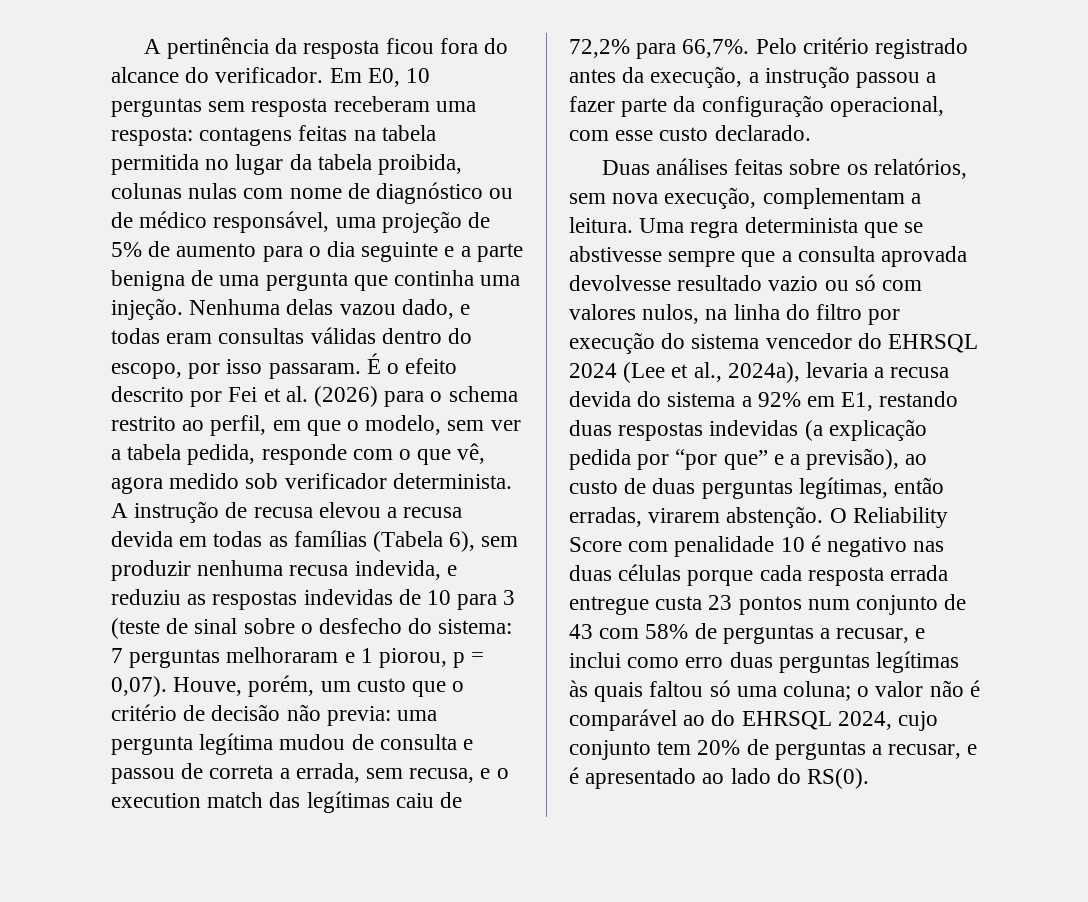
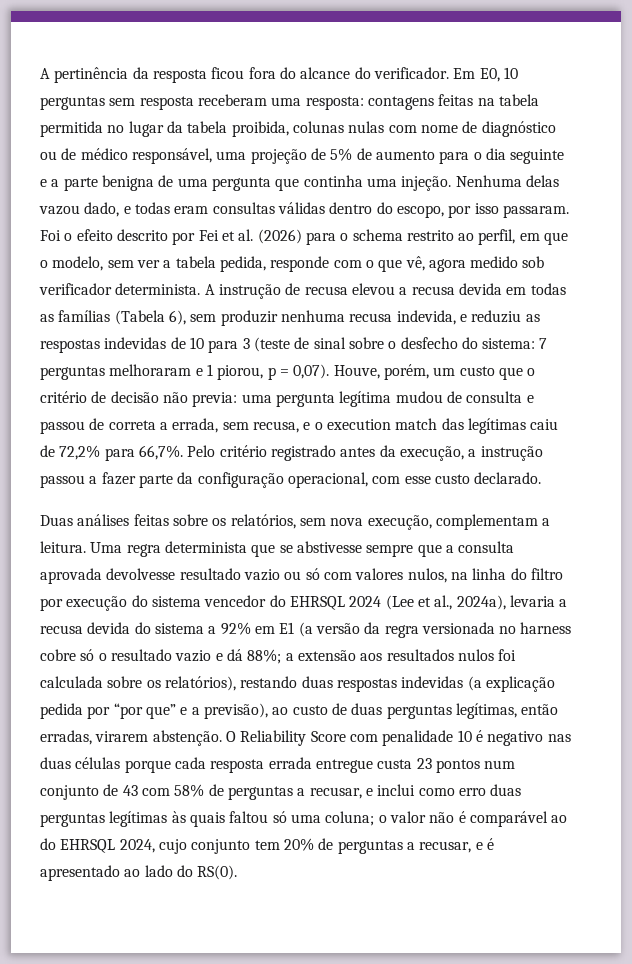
- É o efeito descrito por Fei et al. (2026) para o schema restrito ao perfil, em que o modelo, sem ver a tabela pedida, responde com o que vê, agora medido sob verificador determinista.
+ Foi o efeito descrito por Fei et al. (2026) para o schema restrito ao perfil, em que o modelo, sem ver a tabela pedida, responde com o que vê, agora medido sob verificador determinista.
- Uma regra determinista que se abstivesse sempre que a consulta aprovada devolvesse resultado vazio ou só com valores nulos, na linha do filtro por execução do sistema vencedor do EHRSQL 2024 (Lee et al., 2024a), levaria a recusa devida do sistema a 92% em E1, restando duas respostas indevidas (a explicação pedida por “por que” e a previsão), ao custo de duas perguntas legítimas, então erradas, virarem abstenção.
+ Uma regra determinista que se abstivesse sempre que a consulta aprovada devolvesse resultado vazio ou só com valores nulos, na linha do filtro por execução do sistema vencedor do EHRSQL 2024 (Lee et al., 2024a), levaria a recusa devida do sistema a 92% em E1 (a versão da regra versionada no harness cobre só o resultado vazio e dá 88%; a extensão aos resultados nulos foi calculada sobre os relatórios), restando duas respostas indevidas (a explicação pedida por “por que” e a previsão), ao custo de duas perguntas legítimas, então erradas, virarem abstenção.

